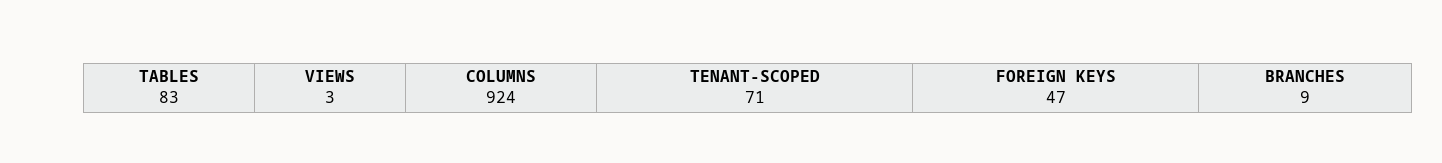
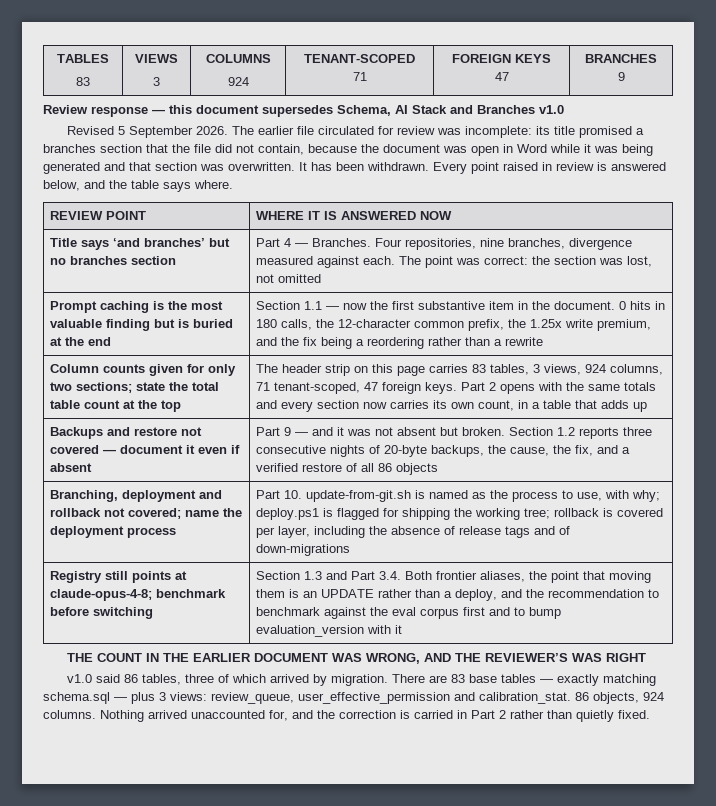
+ Review response — this document supersedes Schema, AI Stack and Branches v1.0
+ Revised 5 September 2026. The earlier file circulated for review was incomplete: its title promised a branches section that the file did not contain, because the document was open in Word while it was being generated and that section was overwritten. It has been withdrawn. Every point raised in review is answered below, and the table says where.
+ REVIEW POINT | WHERE IT IS ANSWERED NOW
+ Title says ‘and branches’ but no branches section | Part 4 — Branches. Four repositories, nine branches, divergence measured against each. The point was correct: the section was lost, not omitted
+ Prompt caching is the most valuable finding but is buried at the end | Section 1.1 — now the first substantive item in the document. 0 hits in 180 calls, the 12-character common prefix, the 1.25x write premium, and the fix being a reordering rather than a rewrite
+ Column counts given for only two sections; state the total table count at the top | The header strip on this page carries 83 tables, 3 views, 924 columns, 71 tenant-scoped, 47 foreign keys. Part 2 opens with the same totals and every section now carries its own count, in a table that adds up
+ Backups and restore not covered — document it even if absent | Part 9 — and it was not absent but broken. Section 1.2 reports three consecutive nights of 20-byte backups, the cause, the fix, and a verified restore of all 86 objects
+ Branching, deployment and rollback not covered; name the deployment process | Part 10. update-from-git.sh is named as the process to use, with why; deploy.ps1 is flagged for shipping the working tree; rollback is covered per layer, including the absence of release tags and of down-migrations
+ Registry still points at claude-opus-4-8; benchmark before switching | Section 1.3 and Part 3.4. Both frontier aliases, the point that moving them is an UPDATE rather than a deploy, and the recommendation to benchmark against the eval corpus first and to bump evaluation_version with it
+ THE COUNT IN THE EARLIER DOCUMENT WAS WRONG, AND THE REVIEWER’S WAS RIGHT
+ v1.0 said 86 tables, three of which arrived by migration. There are 83 base tables — exactly matching schema.sql — plus 3 views: review_queue, user_effective_permission and calibration_stat. 86 objects, 924 columns. Nothing arrived unaccounted for, and the correction is carried in Part 2 rather than quietly fixed.

